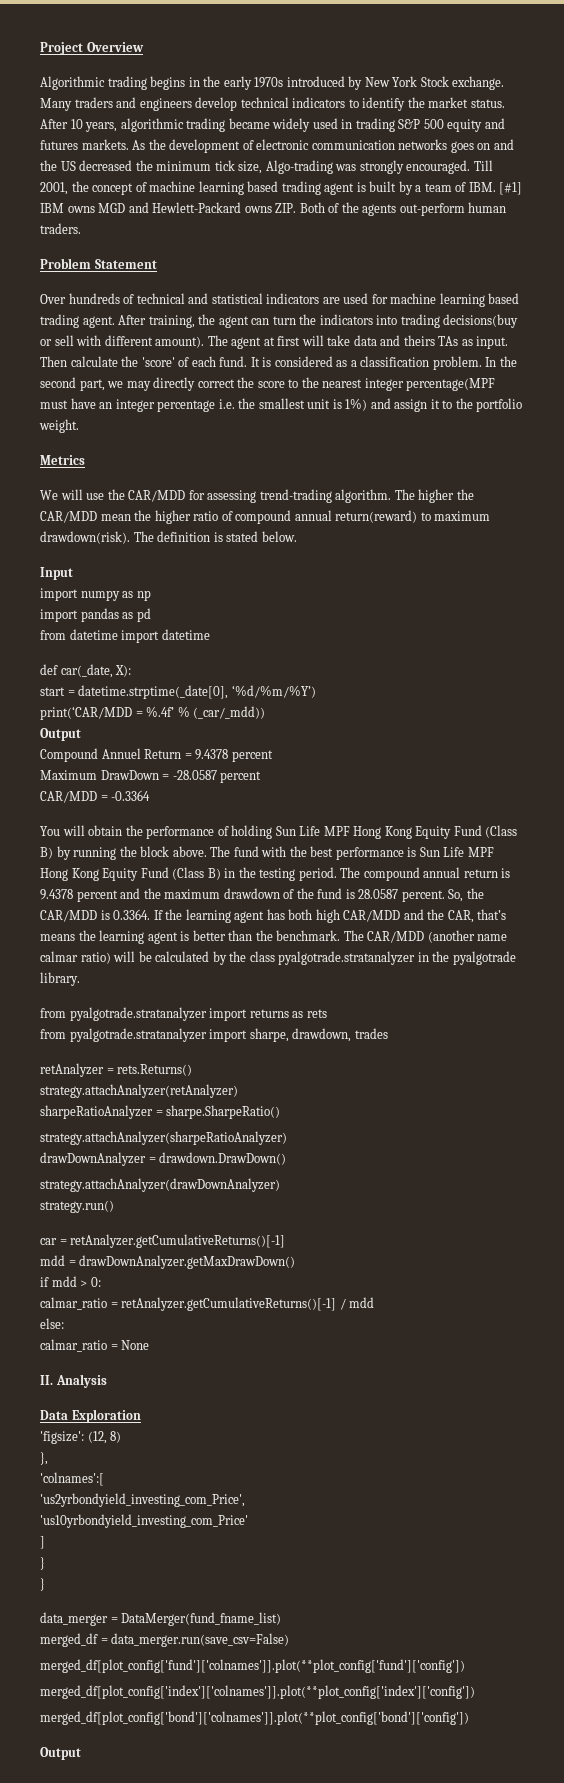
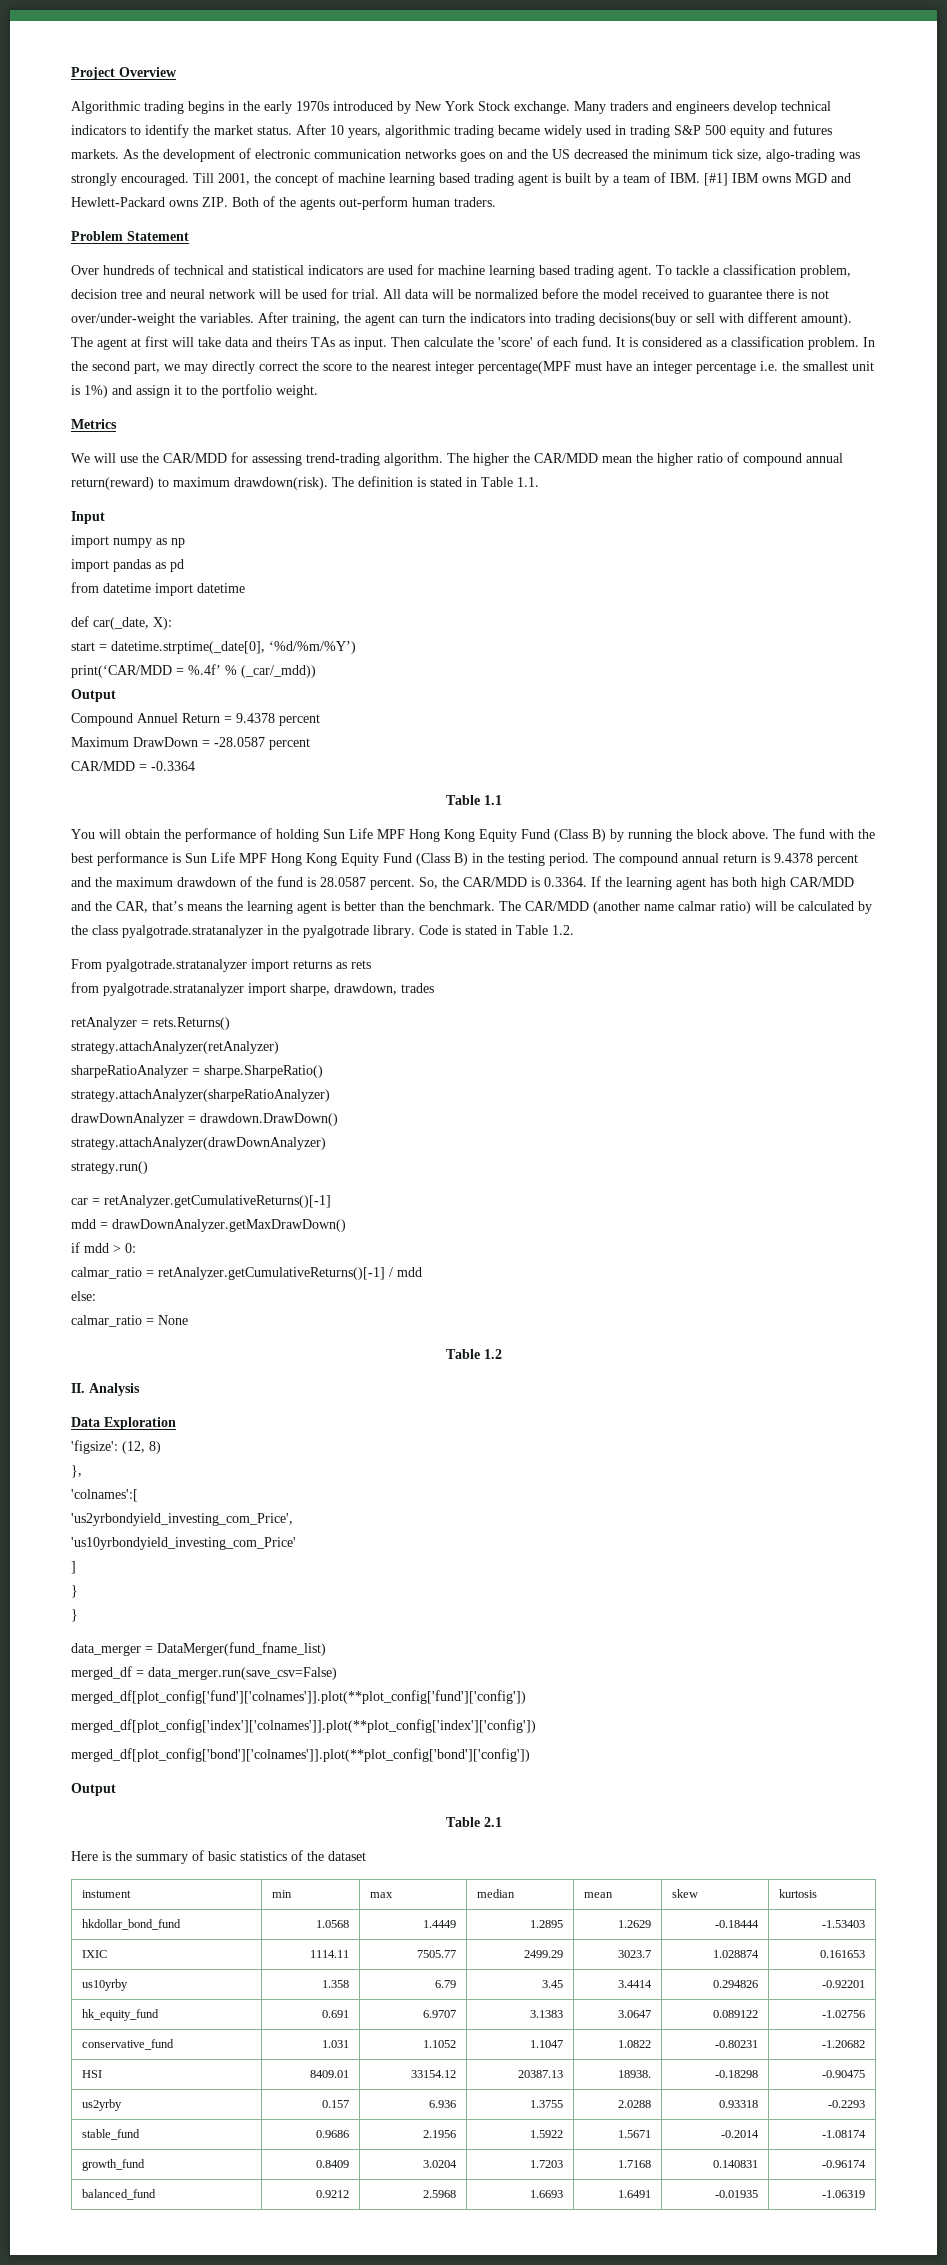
- As the development of electronic communication networks goes on and the US decreased the minimum tick size, Algo-trading was strongly encouraged.
+ As the development of electronic communication networks goes on and the US decreased the minimum tick size, algo-trading was strongly encouraged.
+ To tackle a classification problem, decision tree and neural network will be used for trial. All data will be normalized before the model received to guarantee there is not over/under-weight the variables.
- The definition is stated below.
+ The definition is stated in Table 1.1.
+ Table 1.1
- The CAR/MDD (another name calmar ratio) will be calculated by the class pyalgotrade.stratanalyzer in the pyalgotrade library.
- from pyalgotrade.stratanalyzer import returns as rets
+ The CAR/MDD (another name calmar ratio) will be calculated by the class pyalgotrade.stratanalyzer in the pyalgotrade library. Code is stated in Table 1.2.
+ From pyalgotrade.stratanalyzer import returns as rets
+ Table 1.2
+ Table 2.1
+ Here is the summary of basic statistics of the dataset
+ instument | min | max | median | mean | skew | kurtosis
+ hkdollar_bond_fund | 1.0568 | 1.4449 | 1.2895 | 1.2629 | -0.18444 | -1.53403
+ IXIC | 1114.11 | 7505.77 | 2499.29 | 3023.7 | 1.028874 | 0.161653
+ us10yrby | 1.358 | 6.79 | 3.45 | 3.4414 | 0.294826 | -0.92201
+ hk_equity_fund | 0.691 | 6.9707 | 3.1383 | 3.0647 | 0.089122 | -1.02756
+ conservative_fund | 1.031 | 1.1052 | 1.1047 | 1.0822 | -0.80231 | -1.20682
+ HSI | 8409.01 | 33154.12 | 20387.13 | 18938. | -0.18298 | -0.90475
+ us2yrby | 0.157 | 6.936 | 1.3755 | 2.0288 | 0.93318 | -0.2293
+ stable_fund | 0.9686 | 2.1956 | 1.5922 | 1.5671 | -0.2014 | -1.08174
+ growth_fund | 0.8409 | 3.0204 | 1.7203 | 1.7168 | 0.140831 | -0.96174
+ balanced_fund | 0.9212 | 2.5968 | 1.6693 | 1.6491 | -0.01935 | -1.06319

